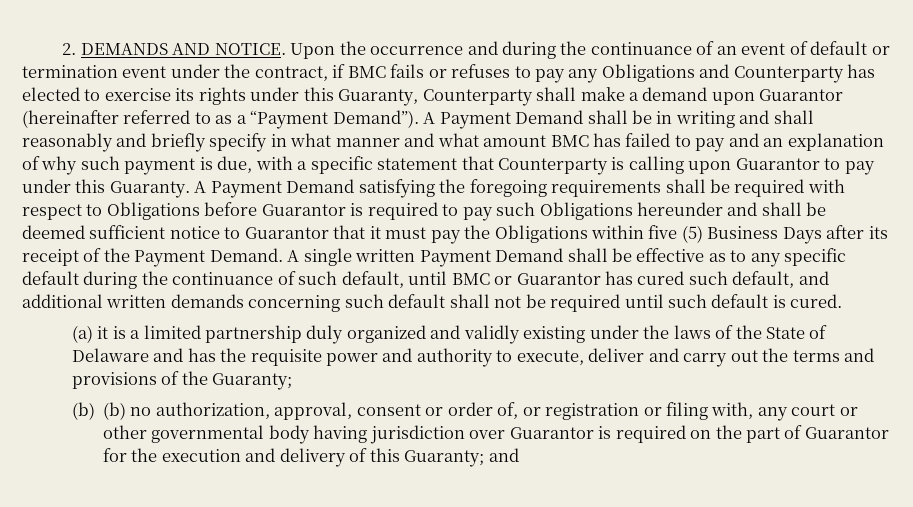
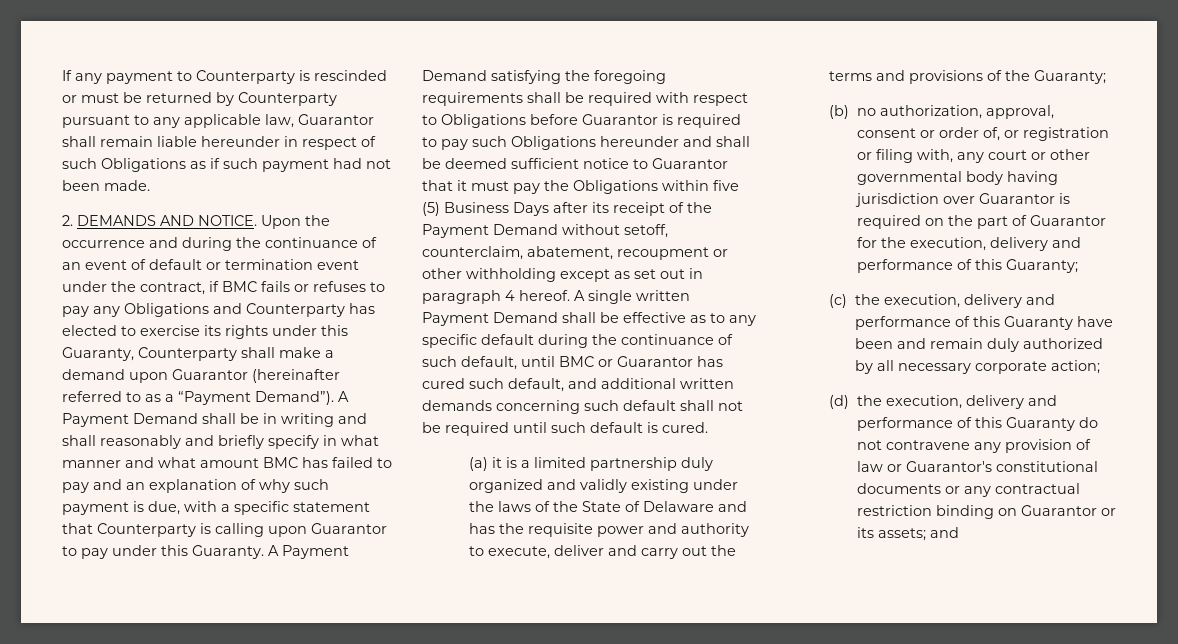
+ If any payment to Counterparty is rescinded or must be returned by Counterparty pursuant to any applicable law, Guarantor shall remain liable hereunder in respect of such Obligations as if such payment had not been made.
- A Payment Demand satisfying the foregoing requirements shall be required with respect to Obligations before Guarantor is required to pay such Obligations hereunder and shall be deemed sufficient notice to Guarantor that it must pay the Obligations within five (5) Business Days after its receipt of the Payment Demand.
+ A Payment Demand satisfying the foregoing requirements shall be required with respect to Obligations before Guarantor is required to pay such Obligations hereunder and shall be deemed sufficient notice to Guarantor that it must pay the Obligations within five (5) Business Days after its receipt of the Payment Demand without setoff, counterclaim, abatement, recoupment or other withholding except as set out in paragraph 4 hereof.
- (b) (b) no authorization, approval, consent or order of, or registration or filing with, any court or other governmental body having jurisdiction over Guarantor is required on the part of Guarantor for the execution and delivery of this Guaranty; and
+ (b) no authorization, approval, consent or order of, or registration or filing with, any court or other governmental body having jurisdiction over Guarantor is required on the part of Guarantor for the execution, delivery and performance of this Guaranty;
+ (c) the execution, delivery and performance of this Guaranty have been and remain duly authorized by all necessary corporate action;
+ (d) the execution, delivery and performance of this Guaranty do not contravene any provision of law or Guarantor's constitutional documents or any contractual restriction binding on Guarantor or its assets; and

